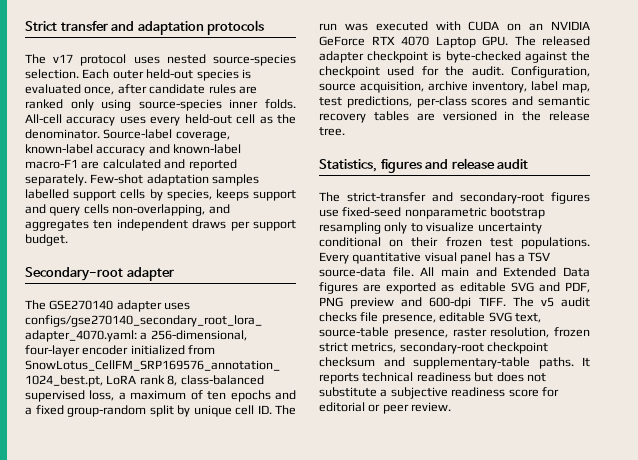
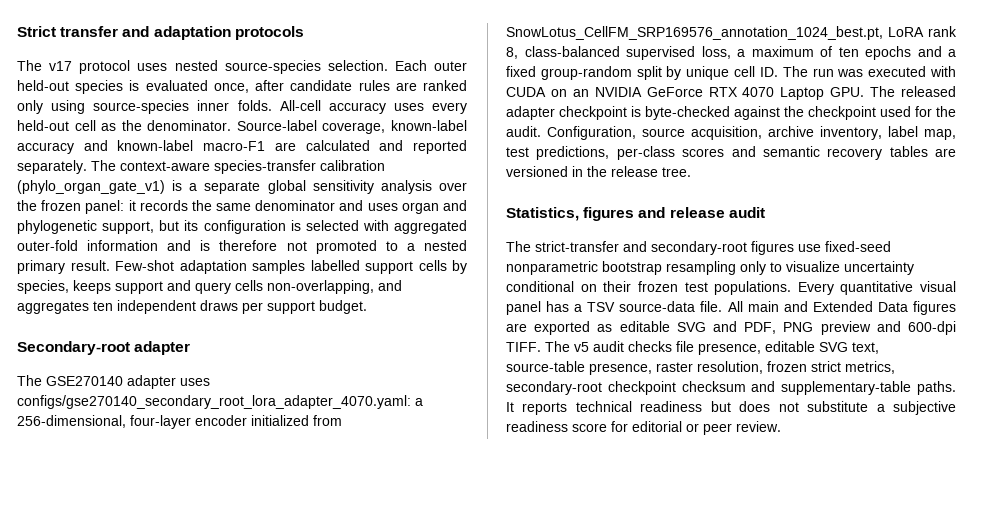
+ The context-aware species-transfer calibration (phylo_organ_gate_v1) is a separate global sensitivity analysis over the frozen panel: it records the same denominator and uses organ and phylogenetic support, but its configuration is selected with aggregated outer-fold information and is therefore not promoted to a nested primary result.

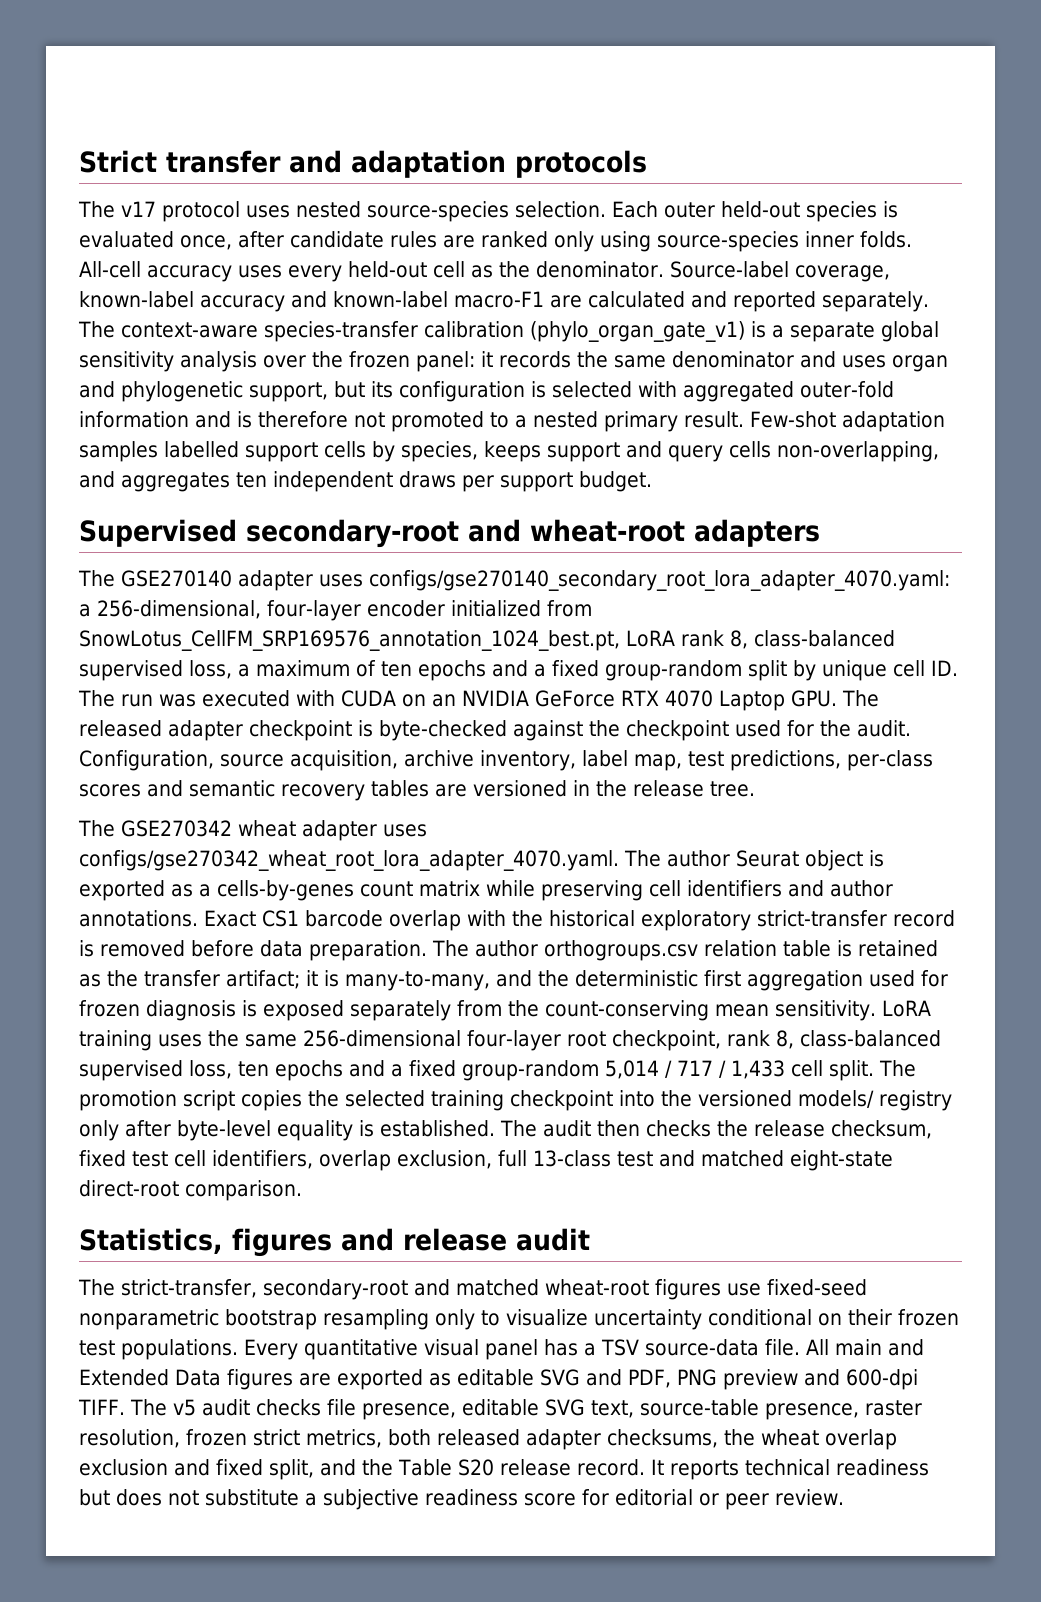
- Secondary-root adapter
+ Supervised secondary-root and wheat-root adapters
+ The GSE270342 wheat adapter uses configs/gse270342_wheat_root_lora_adapter_4070.yaml. The author Seurat object is exported as a cells-by-genes count matrix while preserving cell identifiers and author annotations. Exact CS1 barcode overlap with the historical exploratory strict-transfer record is removed before data preparation. The author orthogroups.csv relation table is retained as the transfer artifact; it is many-to-many, and the deterministic first aggregation used for frozen diagnosis is exposed separately from the count-conserving mean sensitivity. LoRA training uses the same 256-dimensional four-layer root checkpoint, rank 8, class-balanced supervised loss, ten epochs and a fixed group-random 5,014 / 717 / 1,433 cell split. The promotion script copies the selected training checkpoint into the versioned models/ registry only after byte-level equality is established. The audit then checks the release checksum, fixed test cell identifiers, overlap exclusion, full 13-class test and matched eight-state direct-root comparison.
- The strict-transfer and secondary-root figures use fixed-seed nonparametric bootstrap resampling only to visualize uncertainty conditional on their frozen test populations.
+ The strict-transfer, secondary-root and matched wheat-root figures use fixed-seed nonparametric bootstrap resampling only to visualize uncertainty conditional on their frozen test populations.
- The v5 audit checks file presence, editable SVG text, source-table presence, raster resolution, frozen strict metrics, secondary-root checkpoint checksum and supplementary-table paths.
+ The v5 audit checks file presence, editable SVG text, source-table presence, raster resolution, frozen strict metrics, both released adapter checksums, the wheat overlap exclusion and fixed split, and the Table S20 release record.

